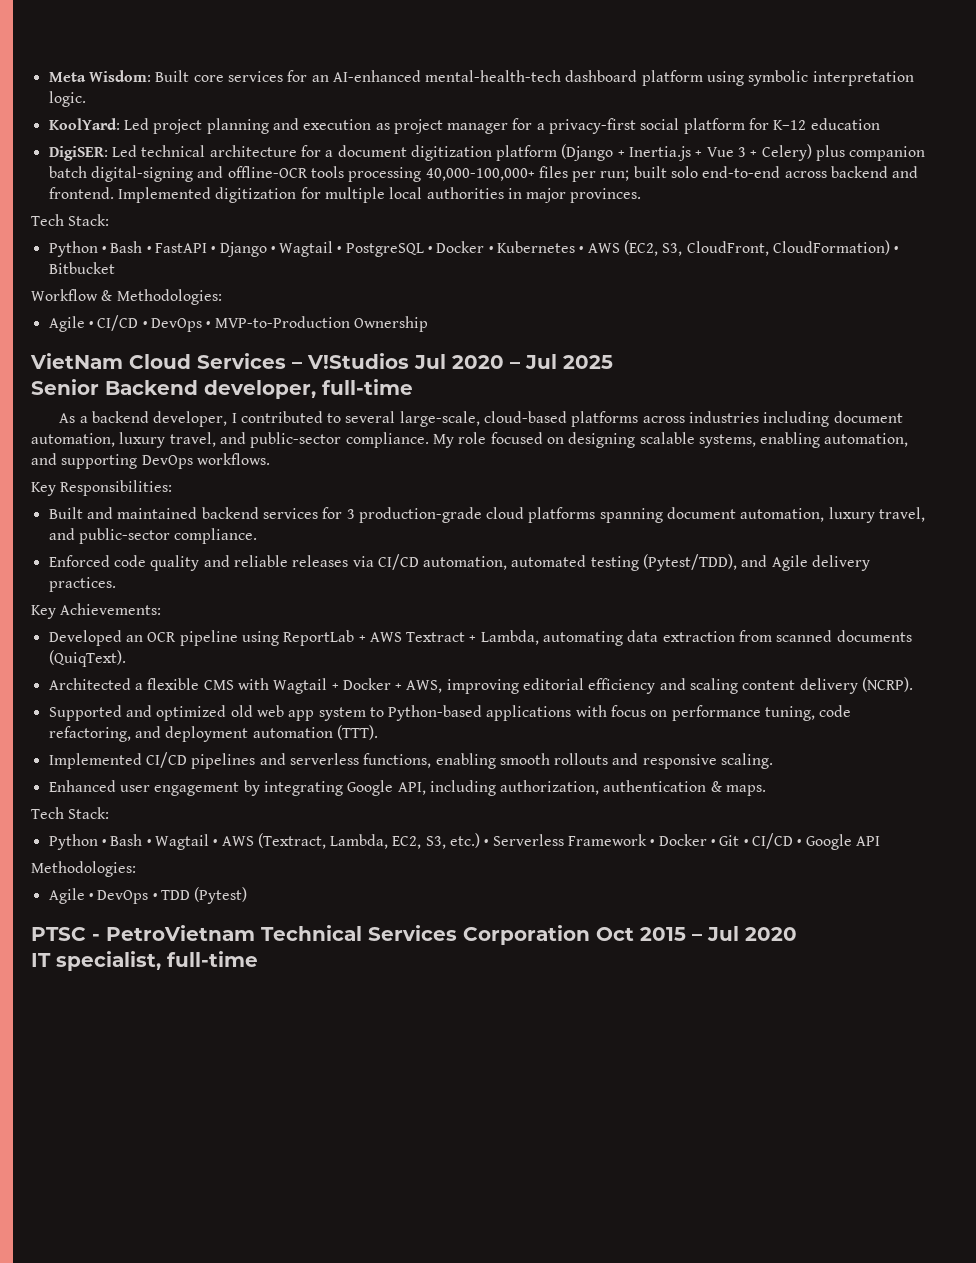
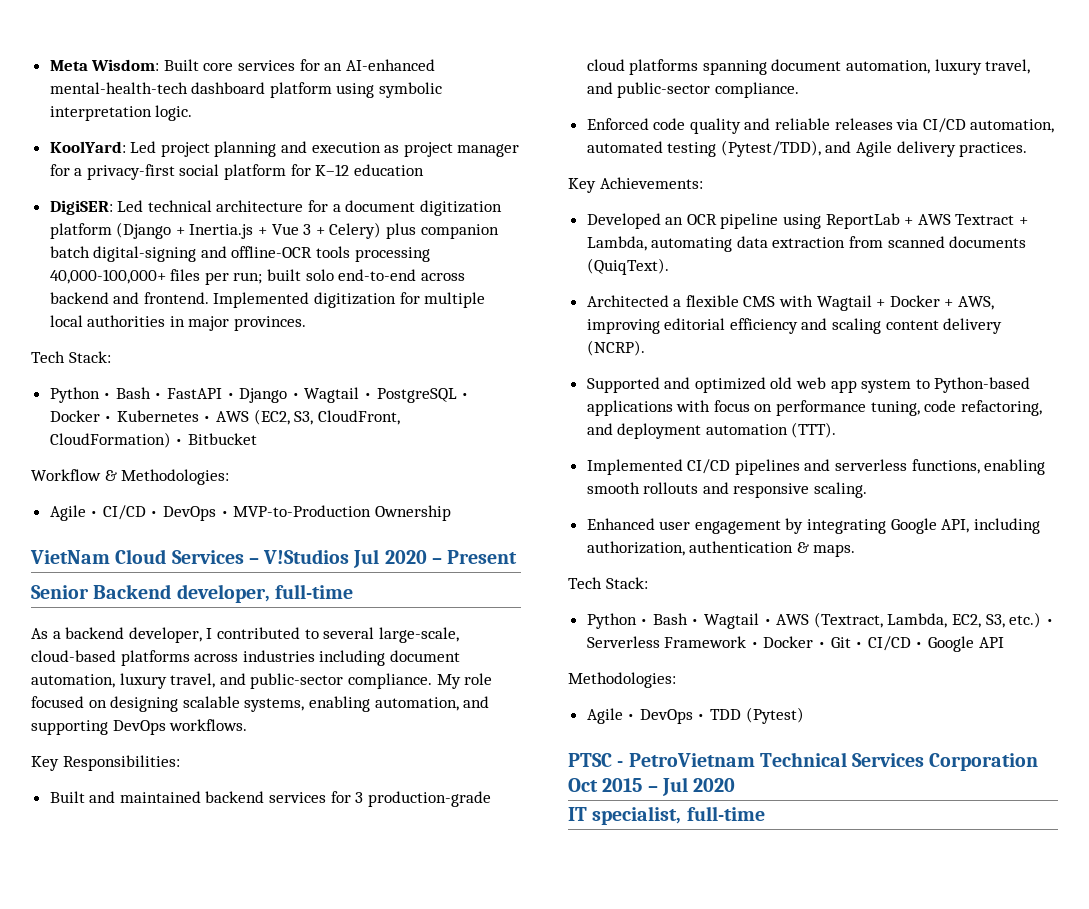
- VietNam Cloud Services – V!Studios Jul 2020 – Jul 2025
+ VietNam Cloud Services – V!Studios Jul 2020 – Present

